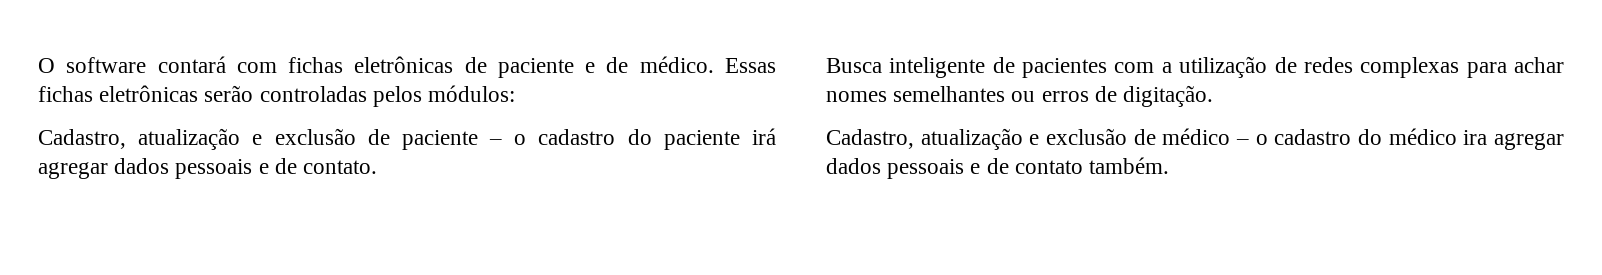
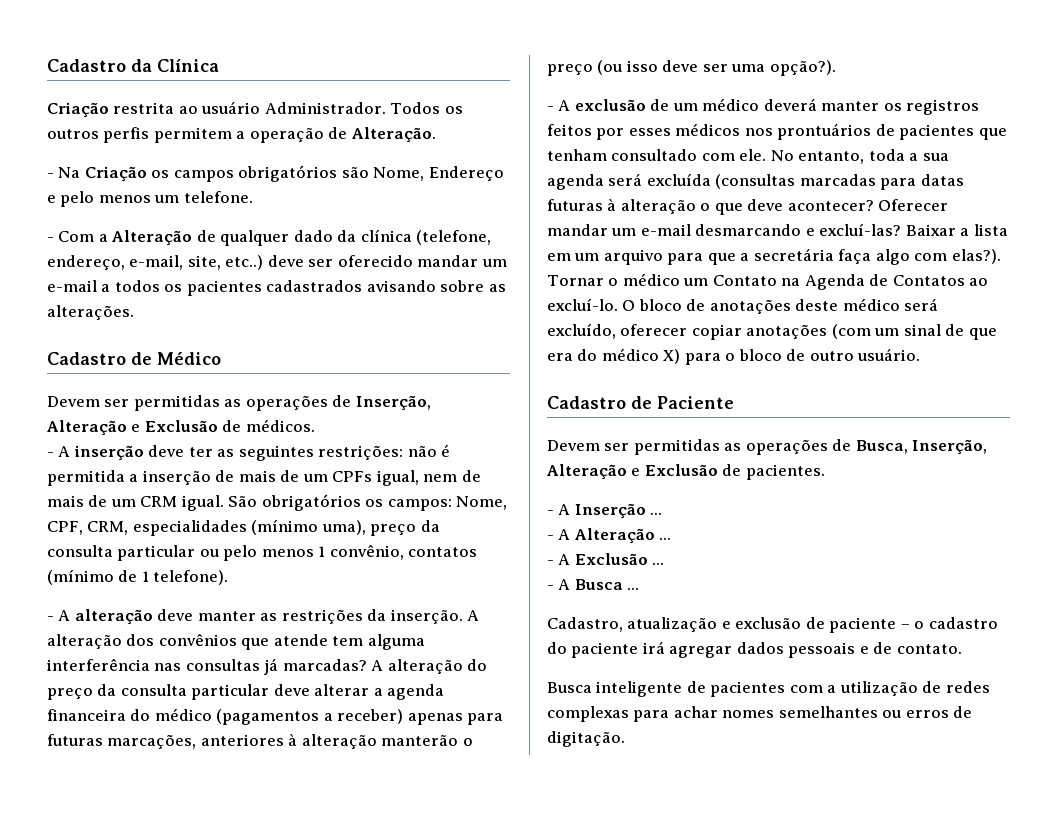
- O software contará com fichas eletrônicas de paciente e de médico. Essas fichas eletrônicas serão controladas pelos módulos:
+ Cadastro da Clínica
+ Criação restrita ao usuário Administrador. Todos os outros perfis permitem a operação de Alteração.
+ - Na Criação os campos obrigatórios são Nome, Endereço e pelo menos um telefone.
+ - Com a Alteração de qualquer dado da clínica (telefone, endereço, e-mail, site, etc..) deve ser oferecido mandar um e-mail a todos os pacientes cadastrados avisando sobre as alterações.
+ Cadastro de Médico
+ Devem ser permitidas as operações de Inserção, Alteração e Exclusão de médicos.
+ - A inserção deve ter as seguintes restrições: não é permitida a inserção de mais de um CPFs igual, nem de mais de um CRM igual. São obrigatórios os campos: Nome, CPF, CRM, especialidades (mínimo uma), preço da consulta particular ou pelo menos 1 convênio, contatos (mínimo de 1 telefone).
+ - A alteração deve manter as restrições da inserção. A alteração dos convênios que atende tem alguma interferência nas consultas já marcadas? A alteração do preço da consulta particular deve alterar a agenda financeira do médico (pagamentos a receber) apenas para futuras marcações, anteriores à alteração manterão o preço (ou isso deve ser uma opção?).
+ - A exclusão de um médico deverá manter os registros feitos por esses médicos nos prontuários de pacientes que tenham consultado com ele. No entanto, toda a sua agenda será excluída (consultas marcadas para datas futuras à alteração o que deve acontecer? Oferecer mandar um e-mail desmarcando e excluí-las? Baixar a lista em um arquivo para que a secretária faça algo com elas?). Tornar o médico um Contato na Agenda de Contatos ao excluí-lo. O bloco de anotações deste médico será excluído, oferecer copiar anotações (com um sinal de que era do médico X) para o bloco de outro usuário.
+ Cadastro de Paciente
+ Devem ser permitidas as operações de Busca, Inserção, Alteração e Exclusão de pacientes.
+ - A Inserção ...
+ - A Alteração ...
+ - A Exclusão ...
+ - A Busca ...
- Cadastro, atualização e exclusão de médico – o cadastro do médico ira agregar dados pessoais e de contato também.

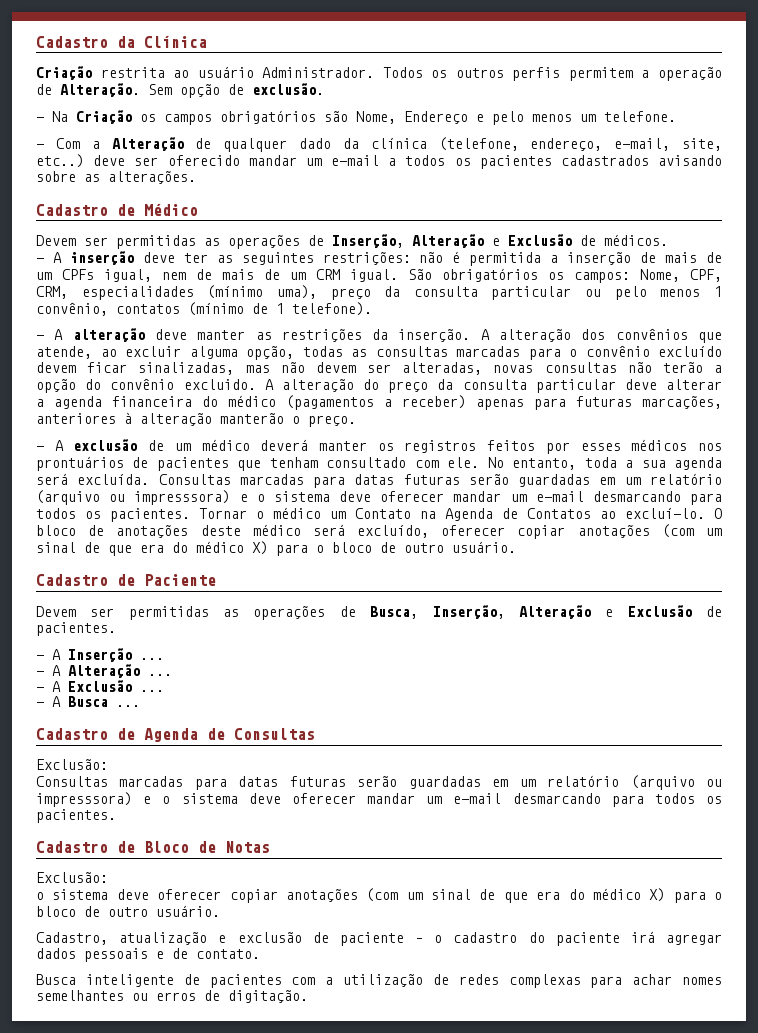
+ Sem opção de exclusão.
- A alteração dos convênios que atende tem alguma interferência nas consultas já marcadas?
+ A alteração dos convênios que atende, ao excluir alguma opção, todas as consultas marcadas para o convênio excluído devem ficar sinalizadas, mas não devem ser alteradas, novas consultas não terão a opção do convênio excluido.
- A alteração do preço da consulta particular deve alterar a agenda financeira do médico (pagamentos a receber) apenas para futuras marcações, anteriores à alteração manterão o preço (ou isso deve ser uma opção?).
+ A alteração do preço da consulta particular deve alterar a agenda financeira do médico (pagamentos a receber) apenas para futuras marcações, anteriores à alteração manterão o preço.
- No entanto, toda a sua agenda será excluída (consultas marcadas para datas futuras à alteração o que deve acontecer? Oferecer mandar um e-mail desmarcando e excluí-las? Baixar a lista em um arquivo para que a secretária faça algo com elas?).
+ No entanto, toda a sua agenda será excluída. Consultas marcadas para datas futuras serão guardadas em um relatório (arquivo ou impresssora) e o sistema deve oferecer mandar um e-mail desmarcando para todos os pacientes.
+ Cadastro de Agenda de Consultas
+ Exclusão:
+ Consultas marcadas para datas futuras serão guardadas em um relatório (arquivo ou impresssora) e o sistema deve oferecer mandar um e-mail desmarcando para todos os pacientes.
+ Cadastro de Bloco de Notas
+ Exclusão:
+ o sistema deve oferecer copiar anotações (com um sinal de que era do médico X) para o bloco de outro usuário.

